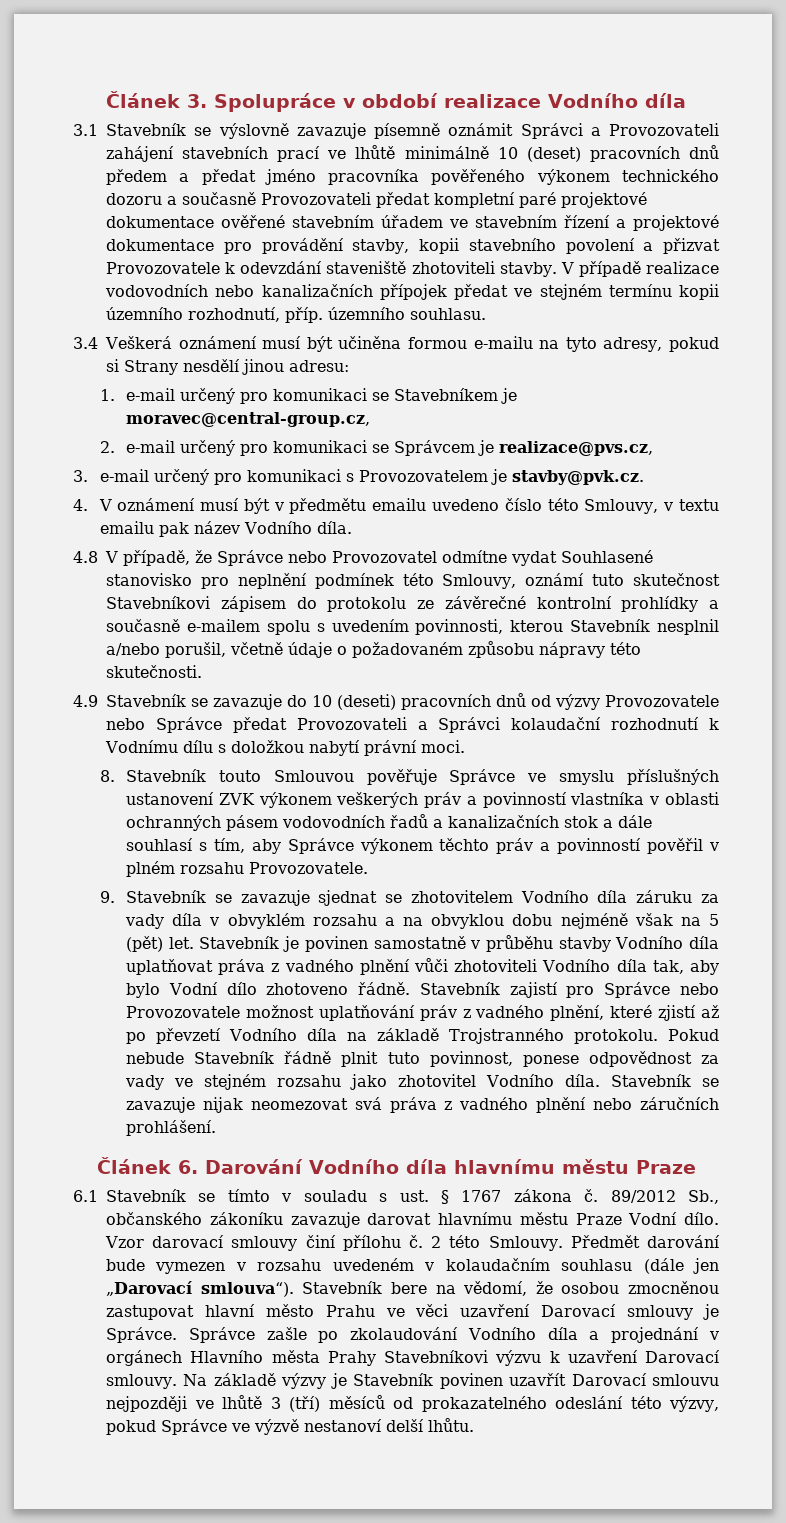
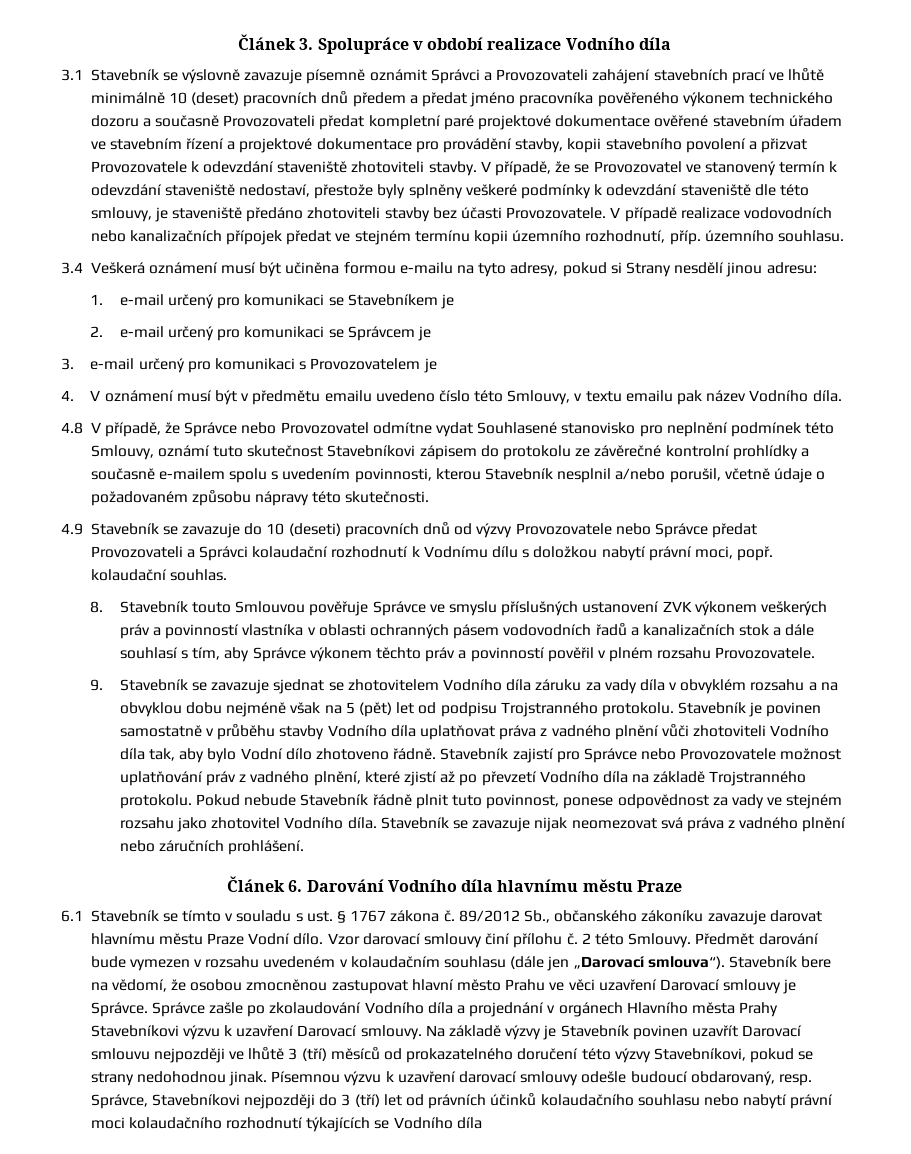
- V případě realizace vodovodních nebo kanalizačních přípojek předat ve stejném termínu kopii územního rozhodnutí, příp. územního souhlasu.
+ V případě, že se Provozovatel ve stanovený termín k odevzdání staveniště nedostaví, přestože byly splněny veškeré podmínky k odevzdání staveniště dle této smlouvy, je staveniště předáno zhotoviteli stavby bez účasti Provozovatele. V případě realizace vodovodních nebo kanalizačních přípojek předat ve stejném termínu kopii územního rozhodnutí, příp. územního souhlasu.
- 1. e-mail určený pro komunikaci se Stavebníkem je moravec@central-group.cz,
+ 1. e-mail určený pro komunikaci se Stavebníkem je
- 2. e-mail určený pro komunikaci se Správcem je realizace@pvs.cz,
+ 2. e-mail určený pro komunikaci se Správcem je
- 3. e-mail určený pro komunikaci s Provozovatelem je stavby@pvk.cz.
+ 3. e-mail určený pro komunikaci s Provozovatelem je
- 4.9 Stavebník se zavazuje do 10 (deseti) pracovních dnů od výzvy Provozovatele nebo Správce předat Provozovateli a Správci kolaudační rozhodnutí k Vodnímu dílu s doložkou nabytí právní moci.
+ 4.9 Stavebník se zavazuje do 10 (deseti) pracovních dnů od výzvy Provozovatele nebo Správce předat Provozovateli a Správci kolaudační rozhodnutí k Vodnímu dílu s doložkou nabytí právní moci, popř. kolaudační souhlas.
- 9. Stavebník se zavazuje sjednat se zhotovitelem Vodního díla záruku za vady díla v obvyklém rozsahu a na obvyklou dobu nejméně však na 5 (pět) let.
+ 9. Stavebník se zavazuje sjednat se zhotovitelem Vodního díla záruku za vady díla v obvyklém rozsahu a na obvyklou dobu nejméně však na 5 (pět) let od podpisu Trojstranného protokolu.
- Na základě výzvy je Stavebník povinen uzavřít Darovací smlouvu nejpozději ve lhůtě 3 (tří) měsíců od prokazatelného odeslání této výzvy, pokud Správce ve výzvě nestanoví delší lhůtu.
+ Na základě výzvy je Stavebník povinen uzavřít Darovací smlouvu nejpozději ve lhůtě 3 (tří) měsíců od prokazatelného doručení této výzvy Stavebníkovi, pokud se strany nedohodnou jinak. Písemnou výzvu k uzavření darovací smlouvy odešle budoucí obdarovaný, resp. Správce, Stavebníkovi nejpozději do 3 (tří) let od právních účinků kolaudačního souhlasu nebo nabytí právní moci kolaudačního rozhodnutí týkajících se Vodního díla

